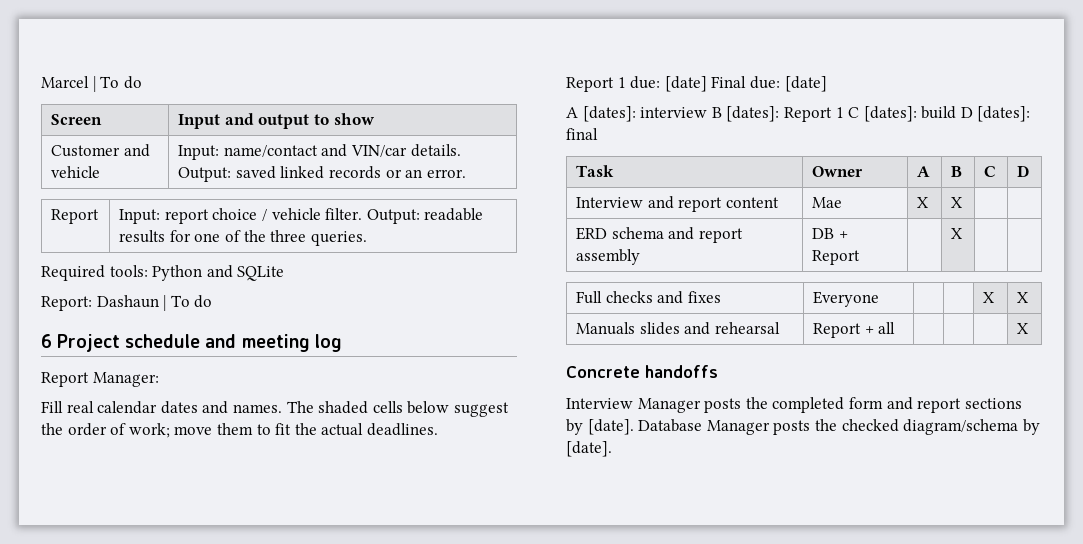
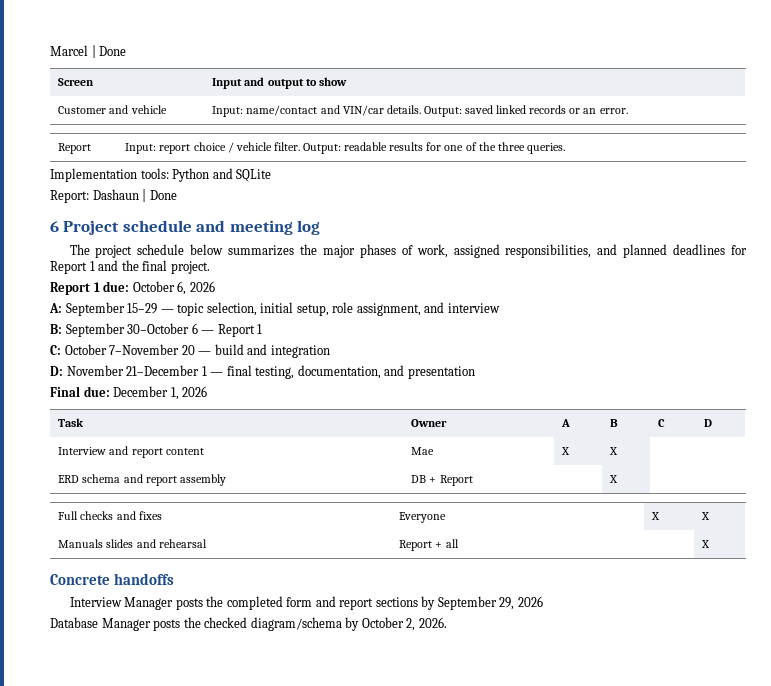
- Marcel | To do
+ Marcel | Done
- Required tools: Python and SQLite
+ Implementation tools: Python and SQLite
- Report: Dashaun | To do
+ Report: Dashaun | Done
- Report Manager:
- Fill real calendar dates and names. The shaded cells below suggest the order of work; move them to fit the actual deadlines.
- Report 1 due: [date] Final due: [date]
- A [dates]: interview B [dates]: Report 1 C [dates]: build D [dates]: final
+ The project schedule below summarizes the major phases of work, assigned responsibilities, and planned deadlines for Report 1 and the final project.
+ Report 1 due: October 6, 2026
+ A: September 15–29 — topic selection, initial setup, role assignment, and interview
+ B: September 30–October 6 — Report 1
+ C: October 7–November 20 — build and integration
+ D: November 21–December 1 — final testing, documentation, and presentation
+ Final due: December 1, 2026
- Interview Manager posts the completed form and report sections by [date]. Database Manager posts the checked diagram/schema by [date].
+ Interview Manager posts the completed form and report sections by September 29, 2026
+ Database Manager posts the checked diagram/schema by October 2, 2026.

